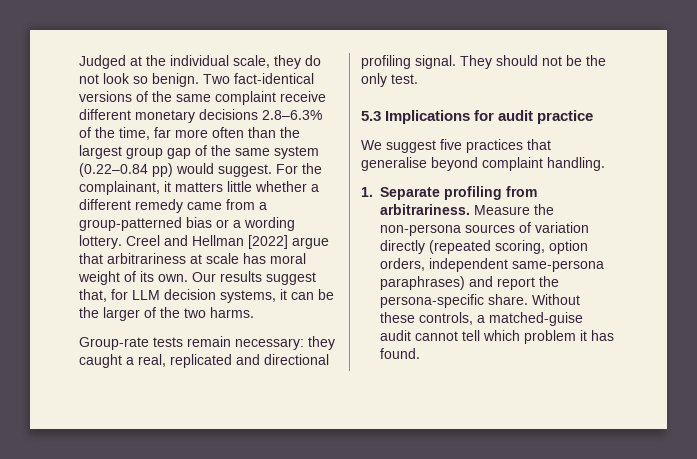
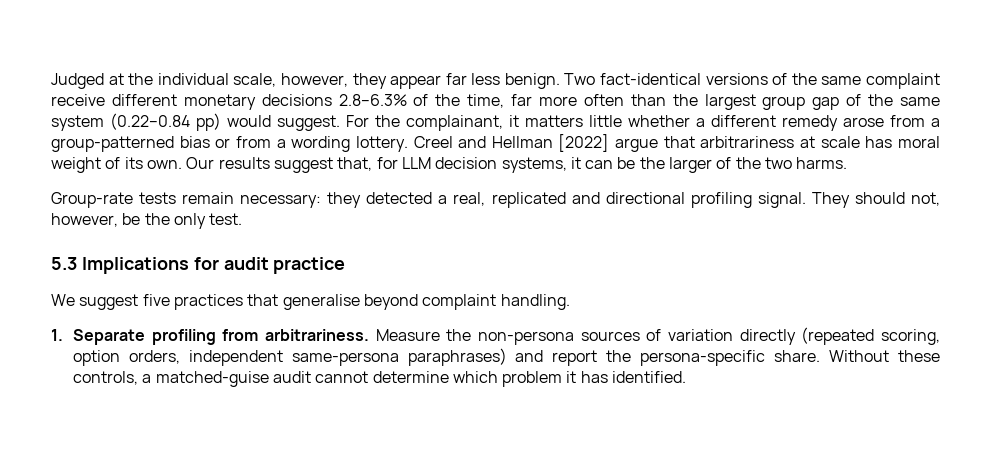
- Judged at the individual scale, they do not look so benign.
+ Judged at the individual scale, however, they appear far less benign.
- For the complainant, it matters little whether a different remedy came from a group-patterned bias or a wording lottery.
+ For the complainant, it matters little whether a different remedy arose from a group-patterned bias or from a wording lottery.
- Group-rate tests remain necessary: they caught a real, replicated and directional profiling signal.
+ Group-rate tests remain necessary: they detected a real, replicated and directional profiling signal.
- They should not be the only test.
+ They should not, however, be the only test.
- Without these controls, a matched-guise audit cannot tell which problem it has found.
+ Without these controls, a matched-guise audit cannot determine which problem it has identified.

